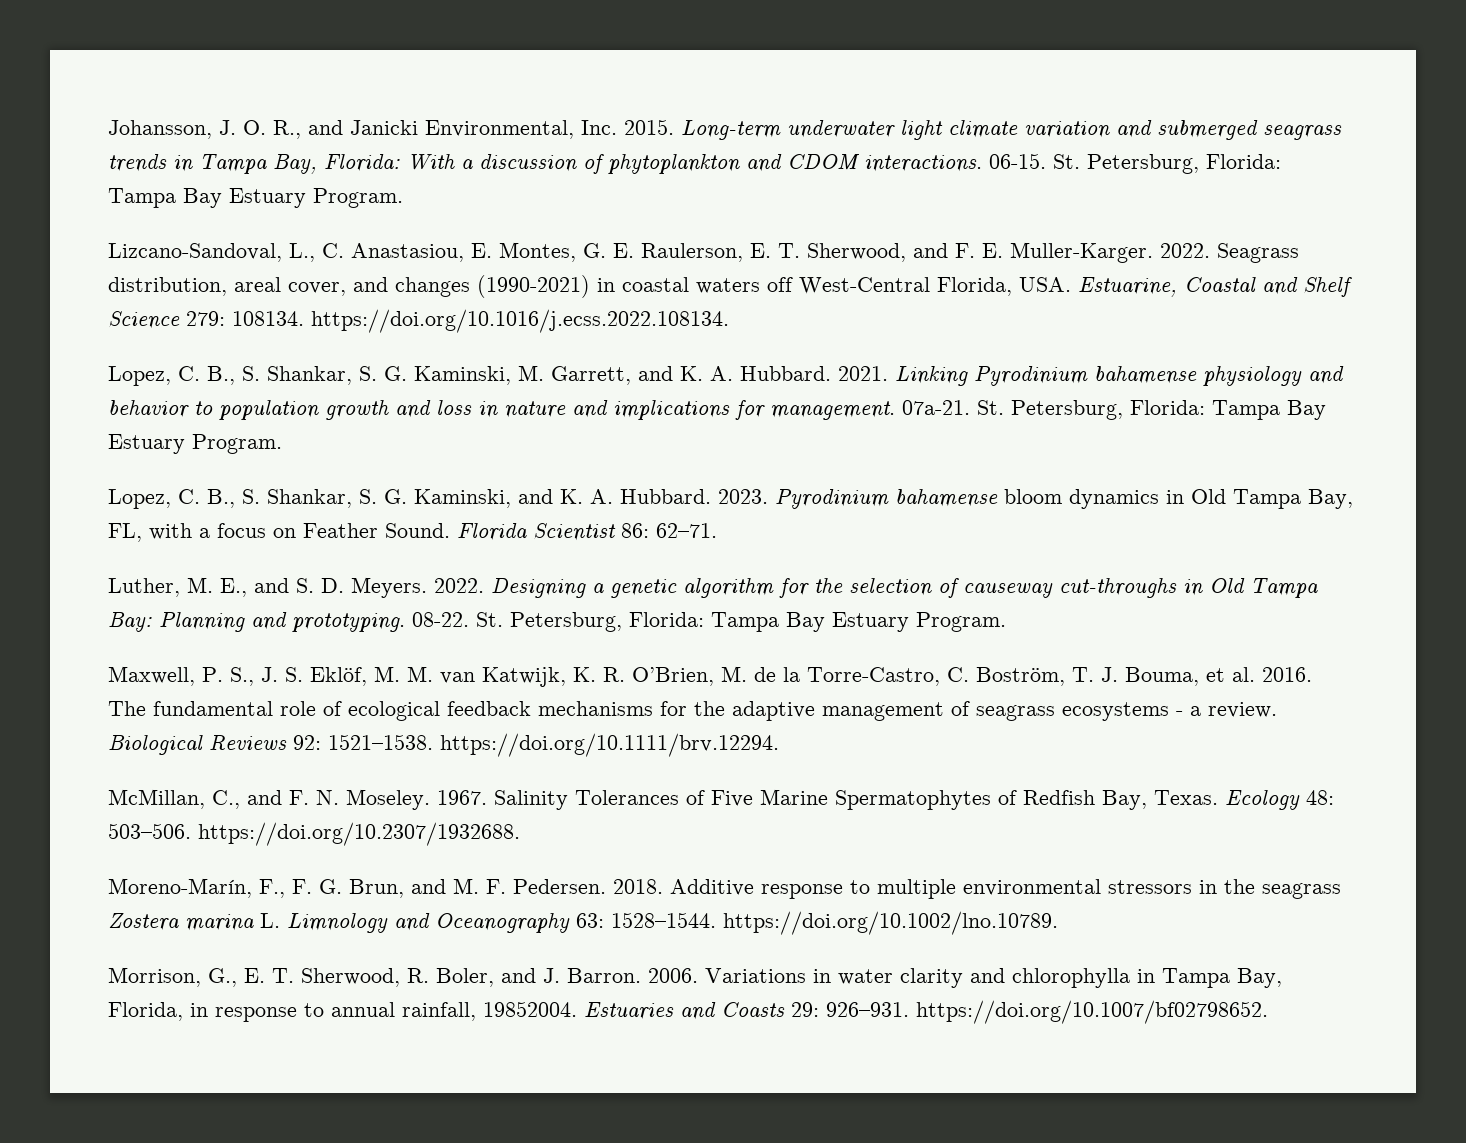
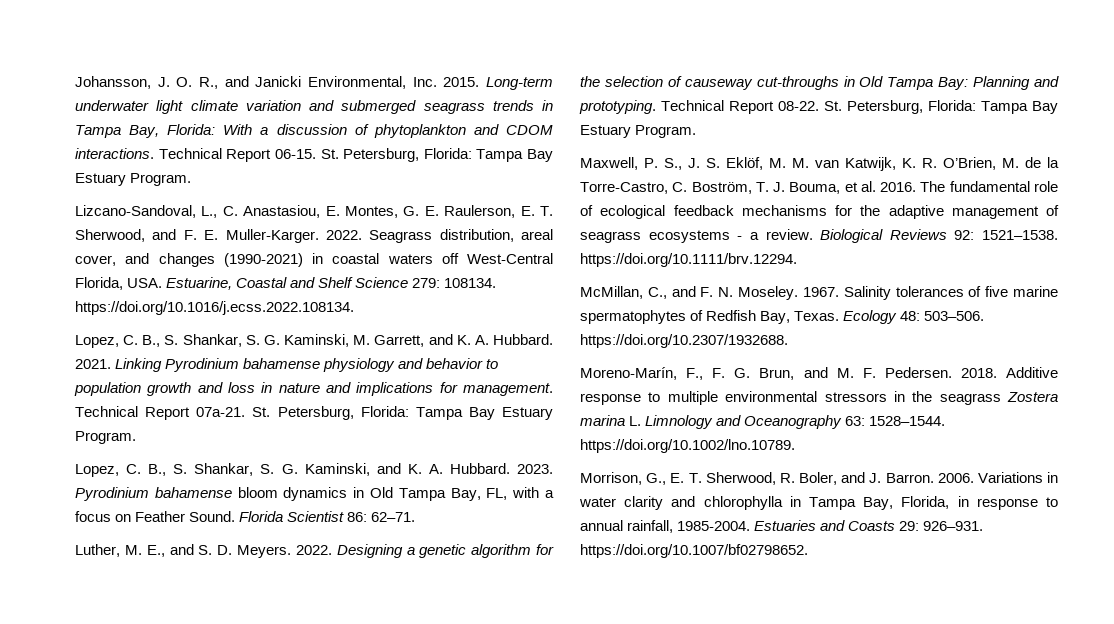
- 06-15.
+ Technical Report 06-15.
- 07a-21.
+ Technical Report 07a-21.
- 08-22.
+ Technical Report 08-22.
- Salinity Tolerances of Five Marine Spermatophytes of Redfish Bay, Texas.
+ Salinity tolerances of five marine spermatophytes of Redfish Bay, Texas.
- Variations in water clarity and chlorophylla in Tampa Bay, Florida, in response to annual rainfall, 19852004.
+ Variations in water clarity and chlorophylla in Tampa Bay, Florida, in response to annual rainfall, 1985-2004.

